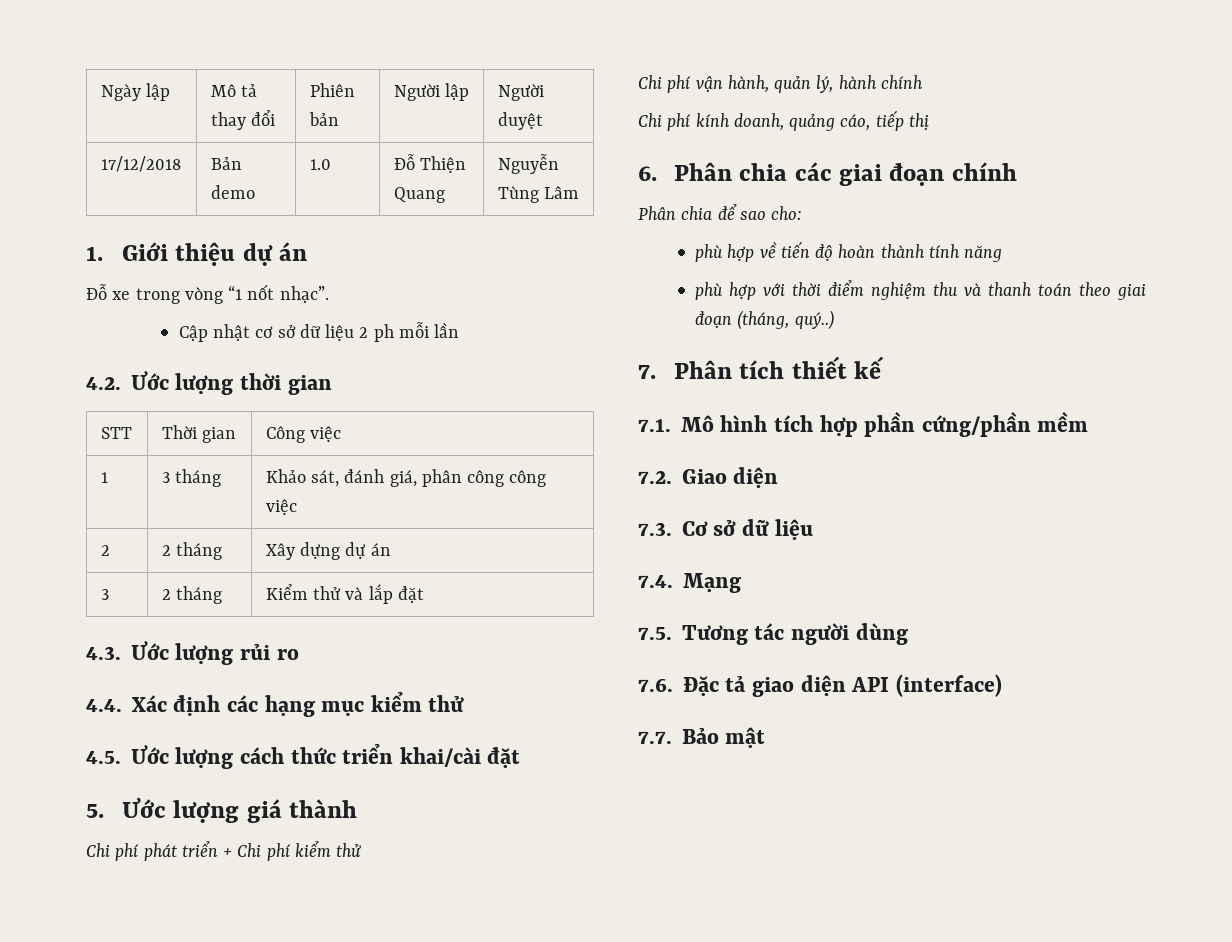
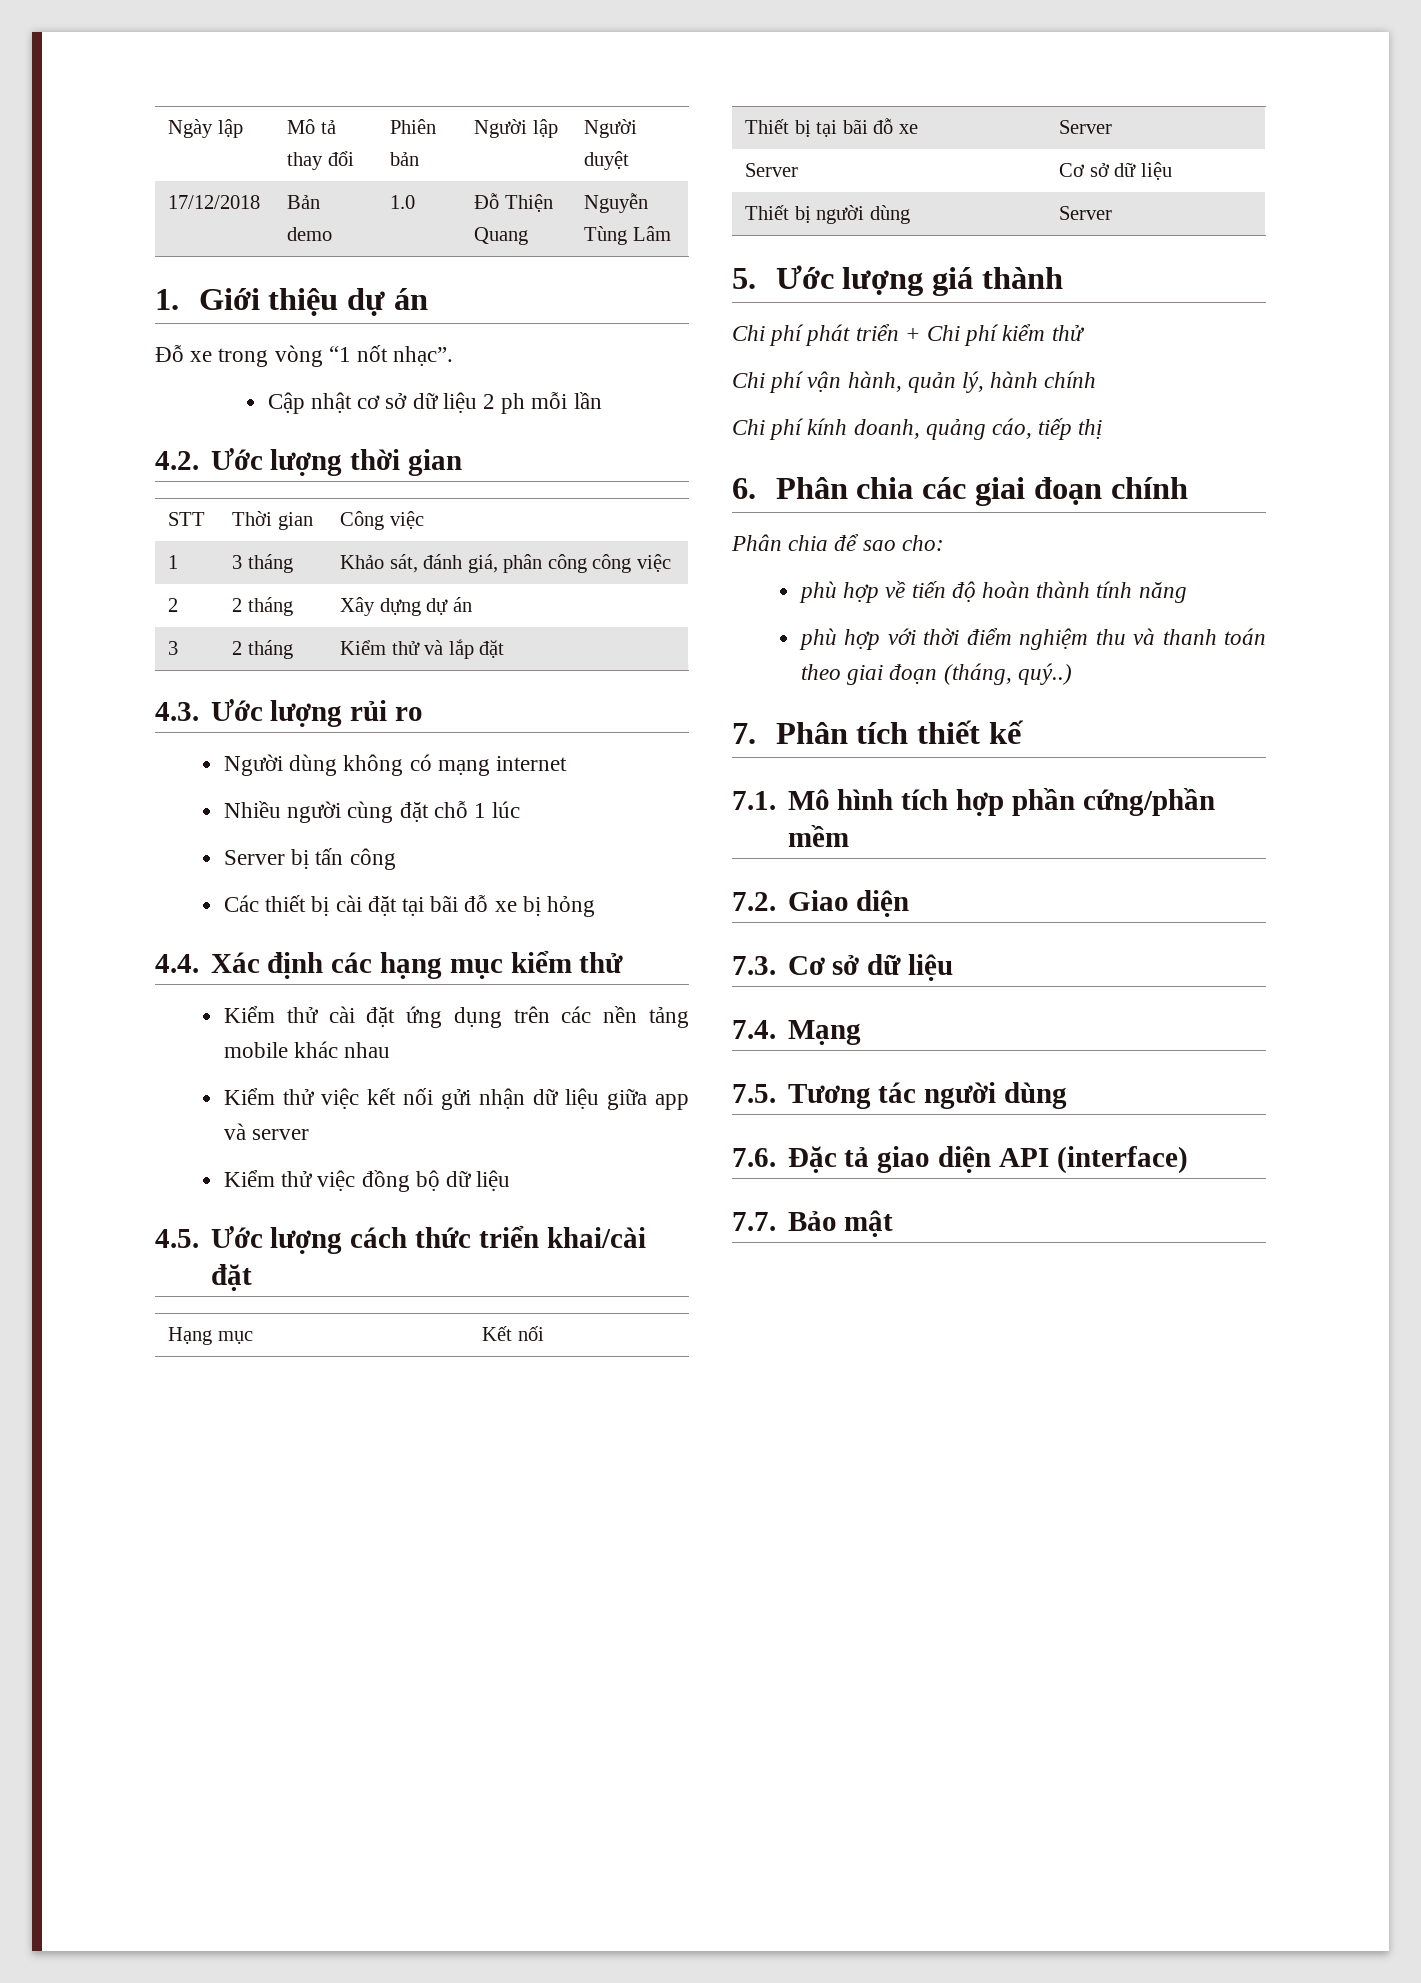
+ Người dùng không có mạng internet
+ Nhiều người cùng đặt chỗ 1 lúc
+ Server bị tấn công
+ Các thiết bị cài đặt tại bãi đỗ xe bị hỏng
+ Kiểm thử cài đặt ứng dụng trên các nền tảng mobile khác nhau
+ Kiểm thử việc kết nối gửi nhận dữ liệu giữa app và server
+ Kiểm thử việc đồng bộ dữ liệu
+ Hạng mục | Kết nối
+ Thiết bị tại bãi đỗ xe | Server
+ Server | Cơ sở dữ liệu
+ Thiết bị người dùng | Server

